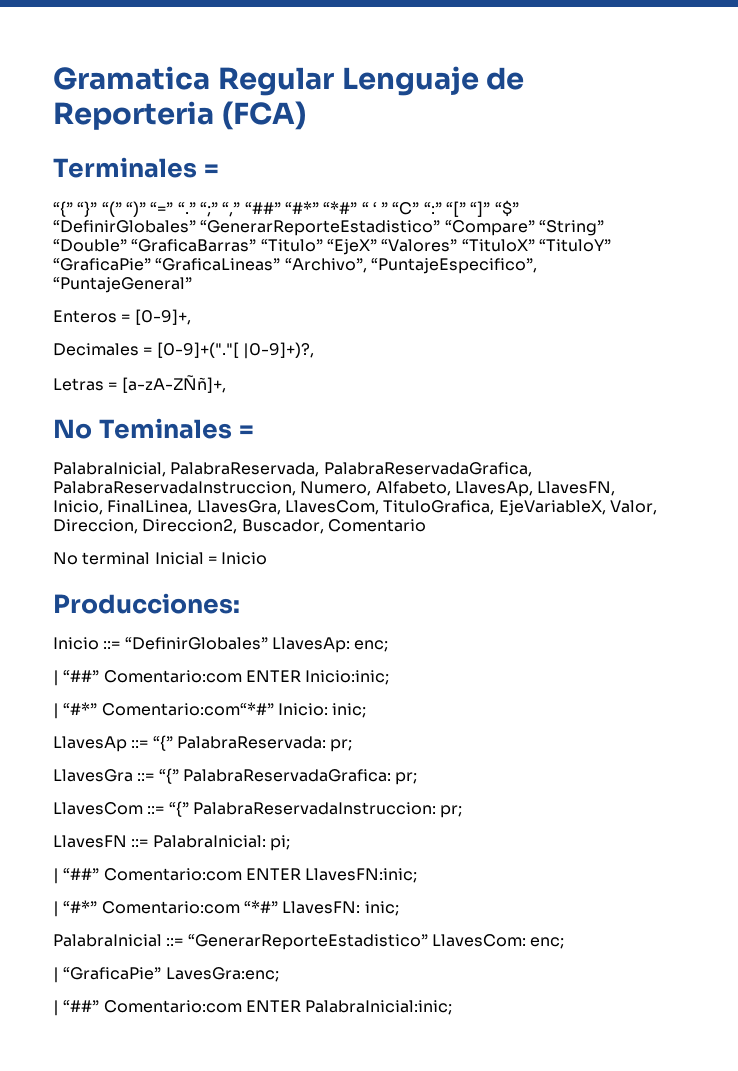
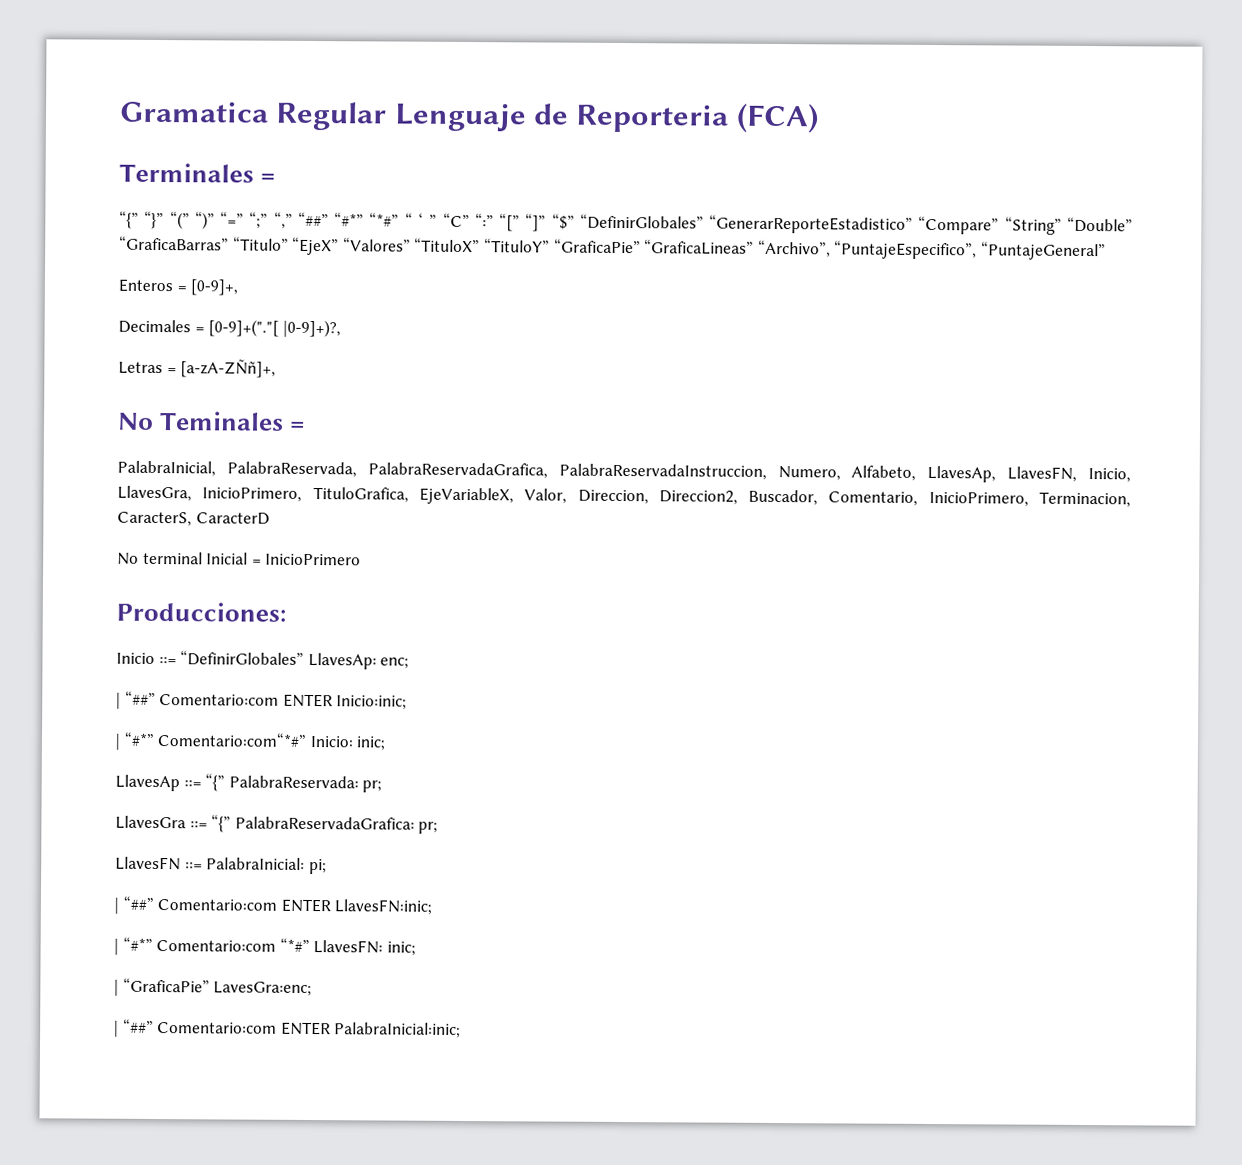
- “{” “}” “(” “)” “=” “.” “;” “,” “##” “#*” “*#” “ ‘ ” “C” “:” “[” “]” “$” “DefinirGlobales” “GenerarReporteEstadistico” “Compare” “String” “Double” “GraficaBarras” “Titulo” “EjeX” “Valores” “TituloX” “TituloY” “GraficaPie” “GraficaLineas” “Archivo”, “PuntajeEspecifico”, “PuntajeGeneral”
+ “{” “}” “(” “)” “=” “;” “,” “##” “#*” “*#” “ ‘ ” “C” “:” “[” “]” “$” “DefinirGlobales” “GenerarReporteEstadistico” “Compare” “String” “Double” “GraficaBarras” “Titulo” “EjeX” “Valores” “TituloX” “TituloY” “GraficaPie” “GraficaLineas” “Archivo”, “PuntajeEspecifico”, “PuntajeGeneral”
- PalabraInicial, PalabraReservada, PalabraReservadaGrafica, PalabraReservadaInstruccion, Numero, Alfabeto, LlavesAp, LlavesFN, Inicio, FinalLinea, LlavesGra, LlavesCom, TituloGrafica, EjeVariableX, Valor, Direccion, Direccion2, Buscador, Comentario
+ PalabraInicial, PalabraReservada, PalabraReservadaGrafica, PalabraReservadaInstruccion, Numero, Alfabeto, LlavesAp, LlavesFN, Inicio, LlavesGra, InicioPrimero, TituloGrafica, EjeVariableX, Valor, Direccion, Direccion2, Buscador, Comentario, InicioPrimero, Terminacion, CaracterS, CaracterD
- No terminal Inicial = Inicio
+ No terminal Inicial = InicioPrimero
- LlavesCom ::= “{” PalabraReservadaInstruccion: pr;
- PalabraInicial ::= “GenerarReporteEstadistico” LlavesCom: enc;

